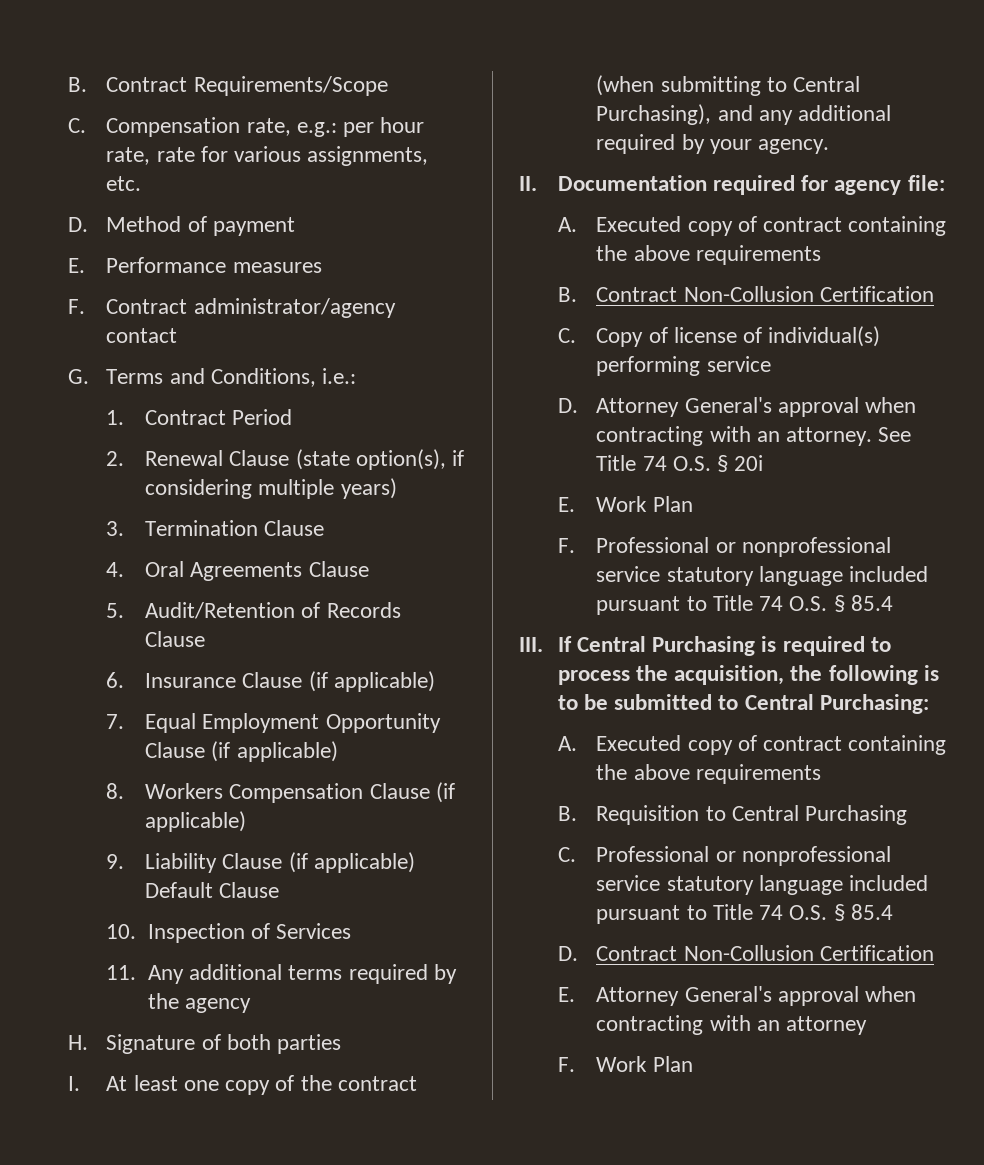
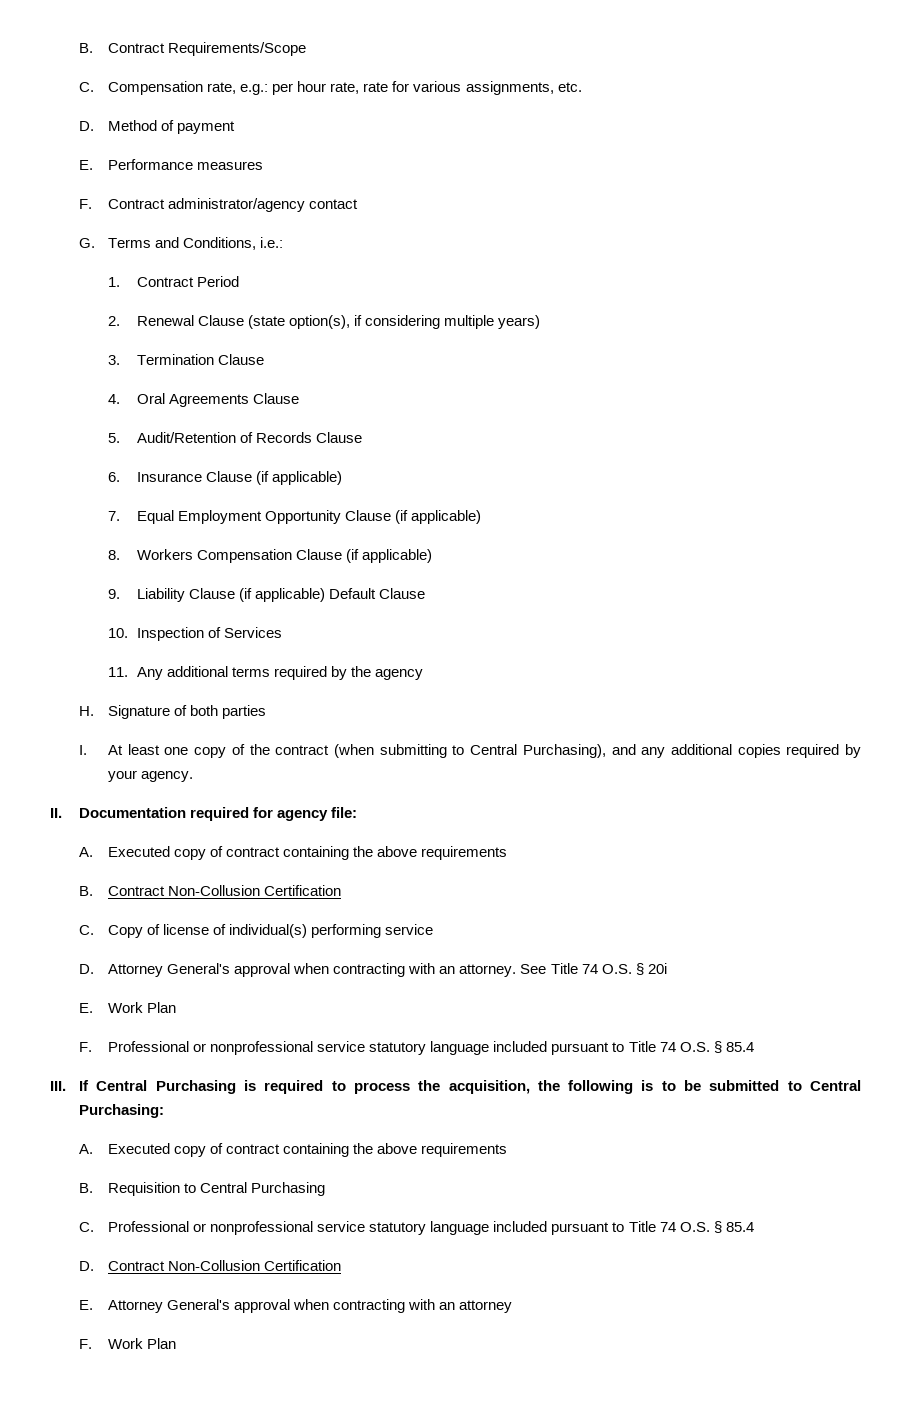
- I. At least one copy of the contract (when submitting to Central Purchasing), and any additional required by your agency.
+ I. At least one copy of the contract (when submitting to Central Purchasing), and any additional copies required by your agency.

